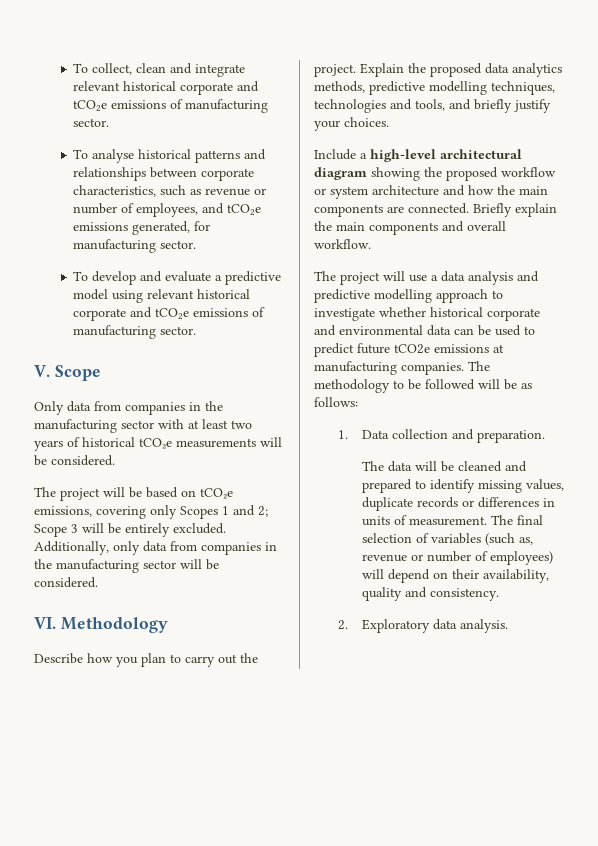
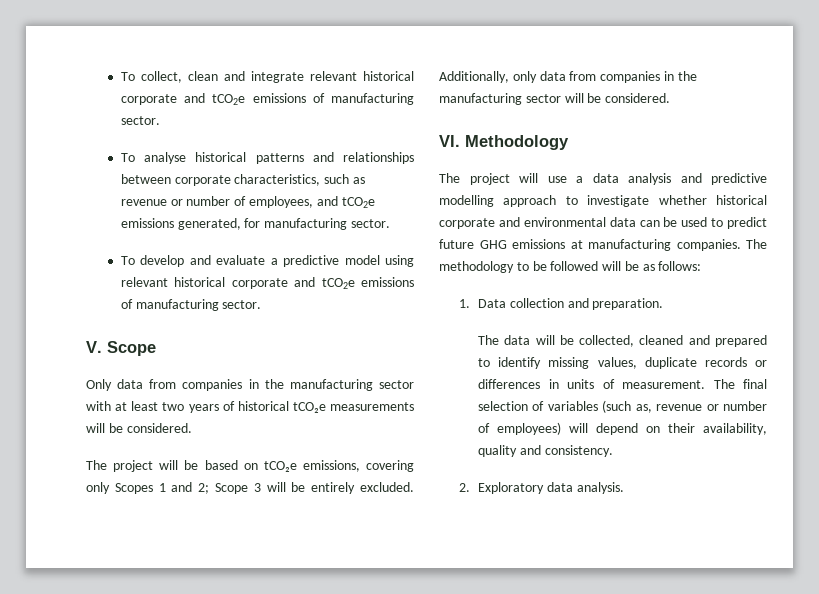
- Describe how you plan to carry out the project. Explain the proposed data analytics methods, predictive modelling techniques, technologies and tools, and briefly justify your choices.
- Include a high-level architectural diagram showing the proposed workflow or system architecture and how the main components are connected. Briefly explain the main components and overall workflow.
- The project will use a data analysis and predictive modelling approach to investigate whether historical corporate and environmental data can be used to predict future tCO2e emissions at manufacturing companies.
+ The project will use a data analysis and predictive modelling approach to investigate whether historical corporate and environmental data can be used to predict future GHG emissions at manufacturing companies.
- The data will be cleaned and prepared to identify missing values, duplicate records or differences in units of measurement.
+ The data will be collected, cleaned and prepared to identify missing values, duplicate records or differences in units of measurement.

